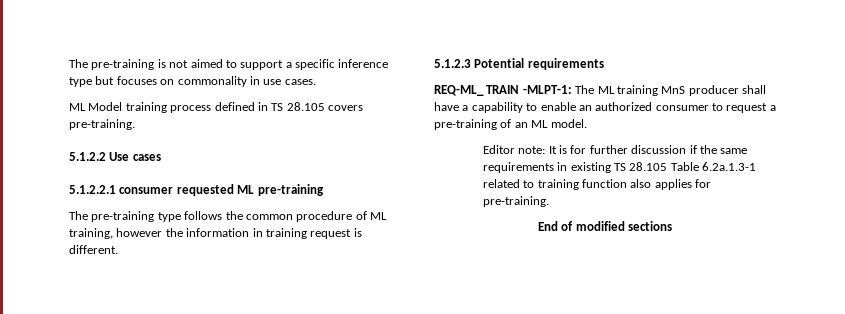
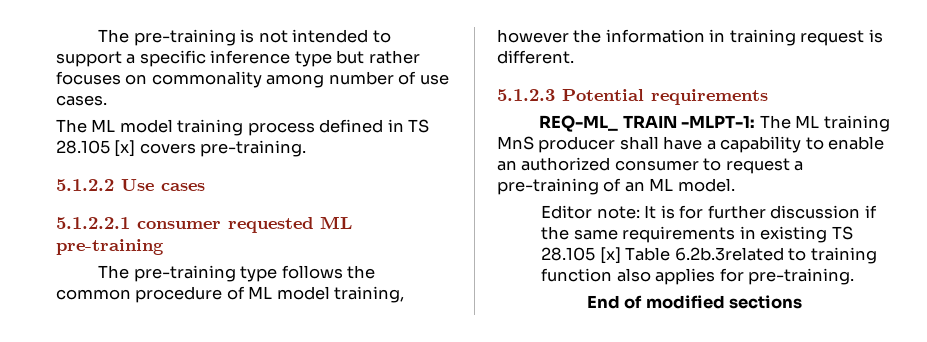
- The pre-training is not aimed to support a specific inference type but focuses on commonality in use cases.
+ The pre-training is not intended to support a specific inference type but rather focuses on commonality among number of use cases.
- ML Model training process defined in TS 28.105 covers pre-training.
+ The ML model training process defined in TS 28.105 [x] covers pre-training.
- The pre-training type follows the common procedure of ML training, however the information in training request is different.
+ The pre-training type follows the common procedure of ML model training, however the information in training request is different.
- Editor note: It is for further discussion if the same requirements in existing TS 28.105 Table 6.2a.1.3-1 related to training function also applies for pre-training.
+ Editor note: It is for further discussion if the same requirements in existing TS 28.105 [x] Table 6.2b.3related to training function also applies for pre-training.

